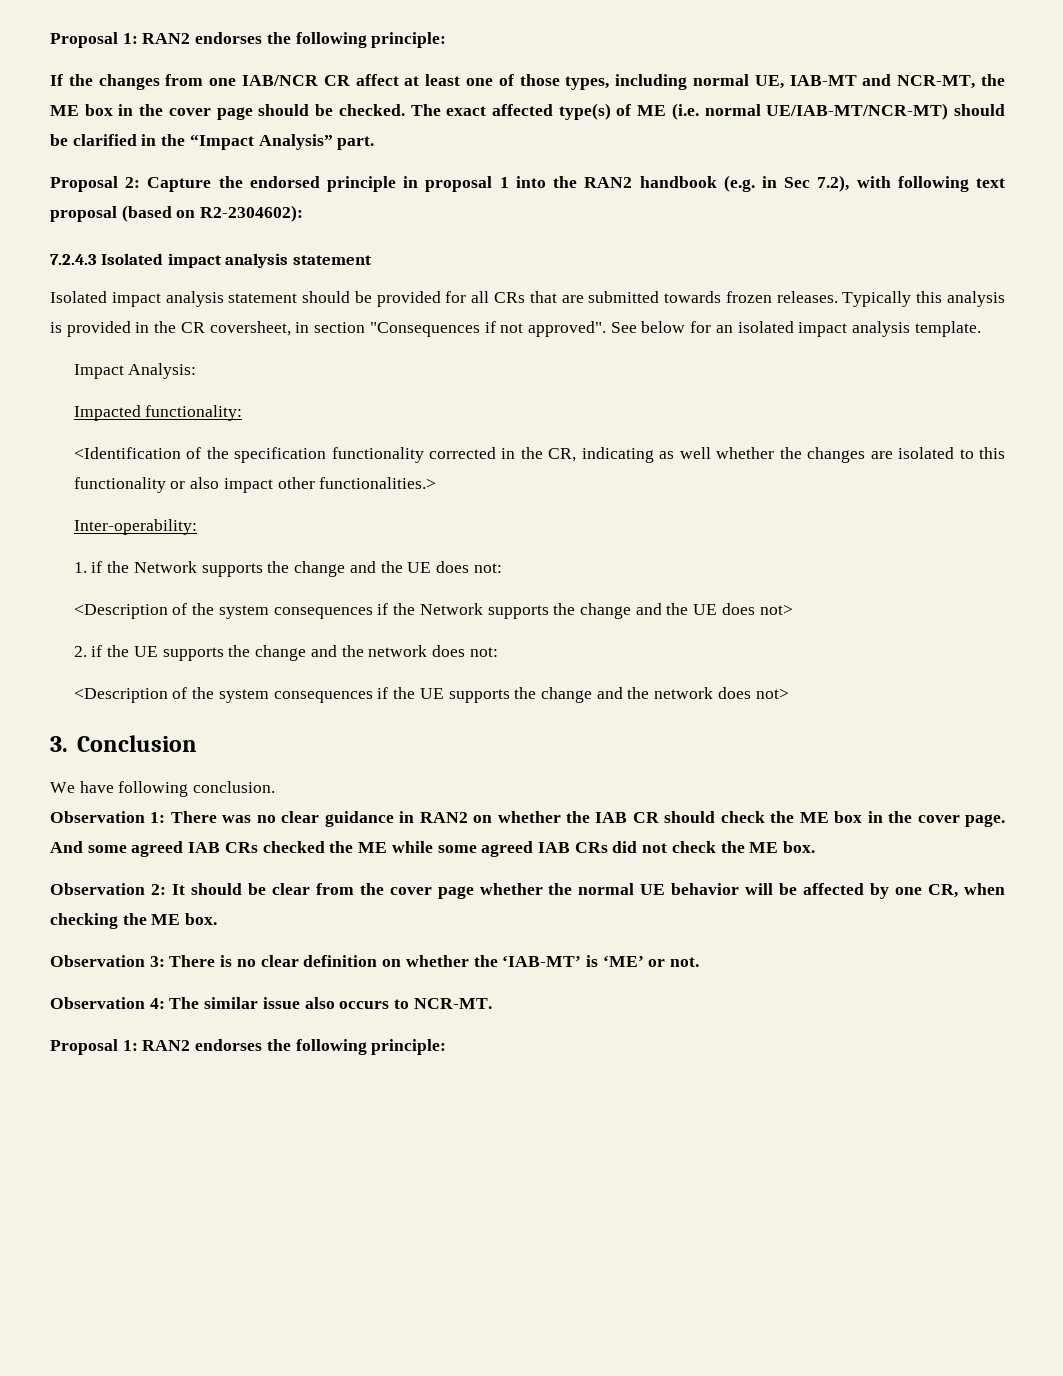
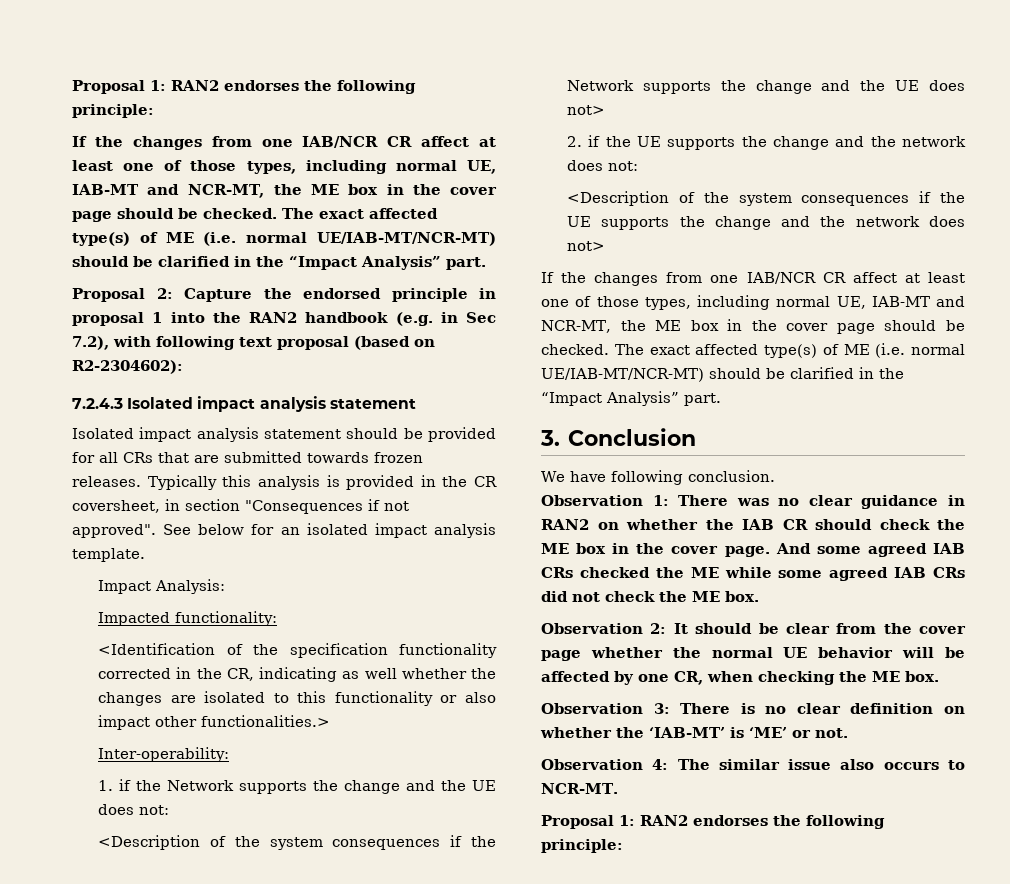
  <Description of the system consequences if the UE supports the change and the network does not>
+ If the changes from one IAB/NCR CR affect at least one of those types, including normal UE, IAB-MT and NCR-MT, the ME box in the cover page should be checked. The exact affected type(s) of ME (i.e. normal UE/IAB-MT/NCR-MT) should be clarified in the “Impact Analysis” part.

